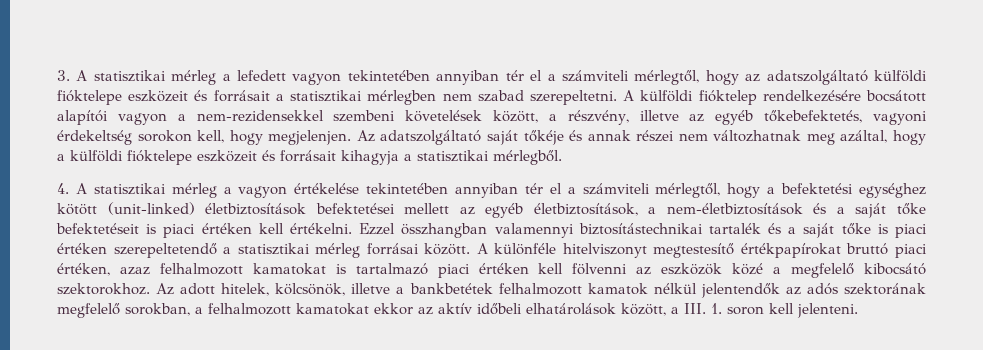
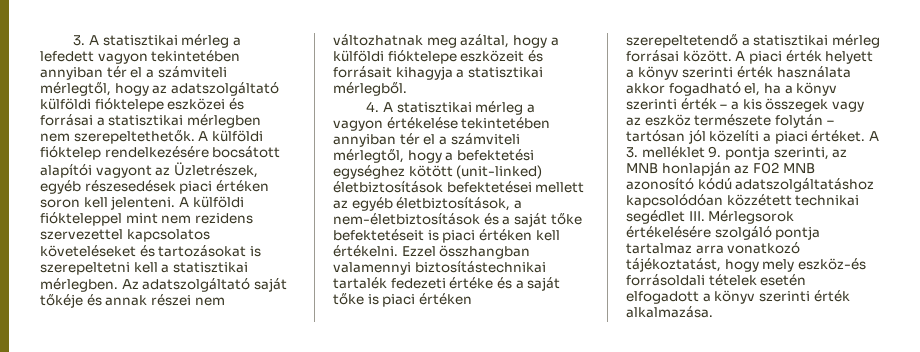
- 3. A statisztikai mérleg a lefedett vagyon tekintetében annyiban tér el a számviteli mérlegtől, hogy az adatszolgáltató külföldi fióktelepe eszközeit és forrásait a statisztikai mérlegben nem szabad szerepeltetni.
+ 3. A statisztikai mérleg a lefedett vagyon tekintetében annyiban tér el a számviteli mérlegtől, hogy az adatszolgáltató külföldi fióktelepe eszközei és forrásai a statisztikai mérlegben nem szerepeltethetők.
- A külföldi fióktelep rendelkezésére bocsátott alapítói vagyon a nem-rezidensekkel szembeni követelések között, a részvény, illetve az egyéb tőkebefektetés, vagyoni érdekeltség sorokon kell, hogy megjelenjen.
+ A külföldi fióktelep rendelkezésére bocsátott alapítói vagyont az Üzletrészek, egyéb részesedések piaci értéken soron kell jelenteni. A külföldi fiókteleppel mint nem rezidens szervezettel kapcsolatos követeléseket és tartozásokat is szerepeltetni kell a statisztikai mérlegben.
- Ezzel összhangban valamennyi biztosítástechnikai tartalék és a saját tőke is piaci értéken szerepeltetendő a statisztikai mérleg forrásai között.
+ Ezzel összhangban valamennyi biztosítástechnikai tartalék fedezeti értéke és a saját tőke is piaci értéken szerepeltetendő a statisztikai mérleg forrásai között.
- A különféle hitelviszonyt megtestesítő értékpapírokat bruttó piaci értéken, azaz felhalmozott kamatokat is tartalmazó piaci értéken kell fölvenni az eszközök közé a megfelelő kibocsátó szektorokhoz. Az adott hitelek, kölcsönök, illetve a bankbetétek felhalmozott kamatok nélkül jelentendők az adós szektorának megfelelő sorokban, a felhalmozott kamatokat ekkor az aktív időbeli elhatárolások között, a III. 1. soron kell jelenteni.
+ A piaci érték helyett a könyv szerinti érték használata akkor fogadható el, ha a könyv szerinti érték – a kis összegek vagy az eszköz természete folytán – tartósan jól közelíti a piaci értéket. A 3. melléklet 9. pontja szerinti, az MNB honlapján az F02 MNB azonosító kódú adatszolgáltatáshoz kapcsolódóan közzétett technikai segédlet III. Mérlegsorok értékelésére szolgáló pontja tartalmaz arra vonatkozó tájékoztatást, hogy mely eszköz-és forrásoldali tételek esetén elfogadott a könyv szerinti érték alkalmazása.

